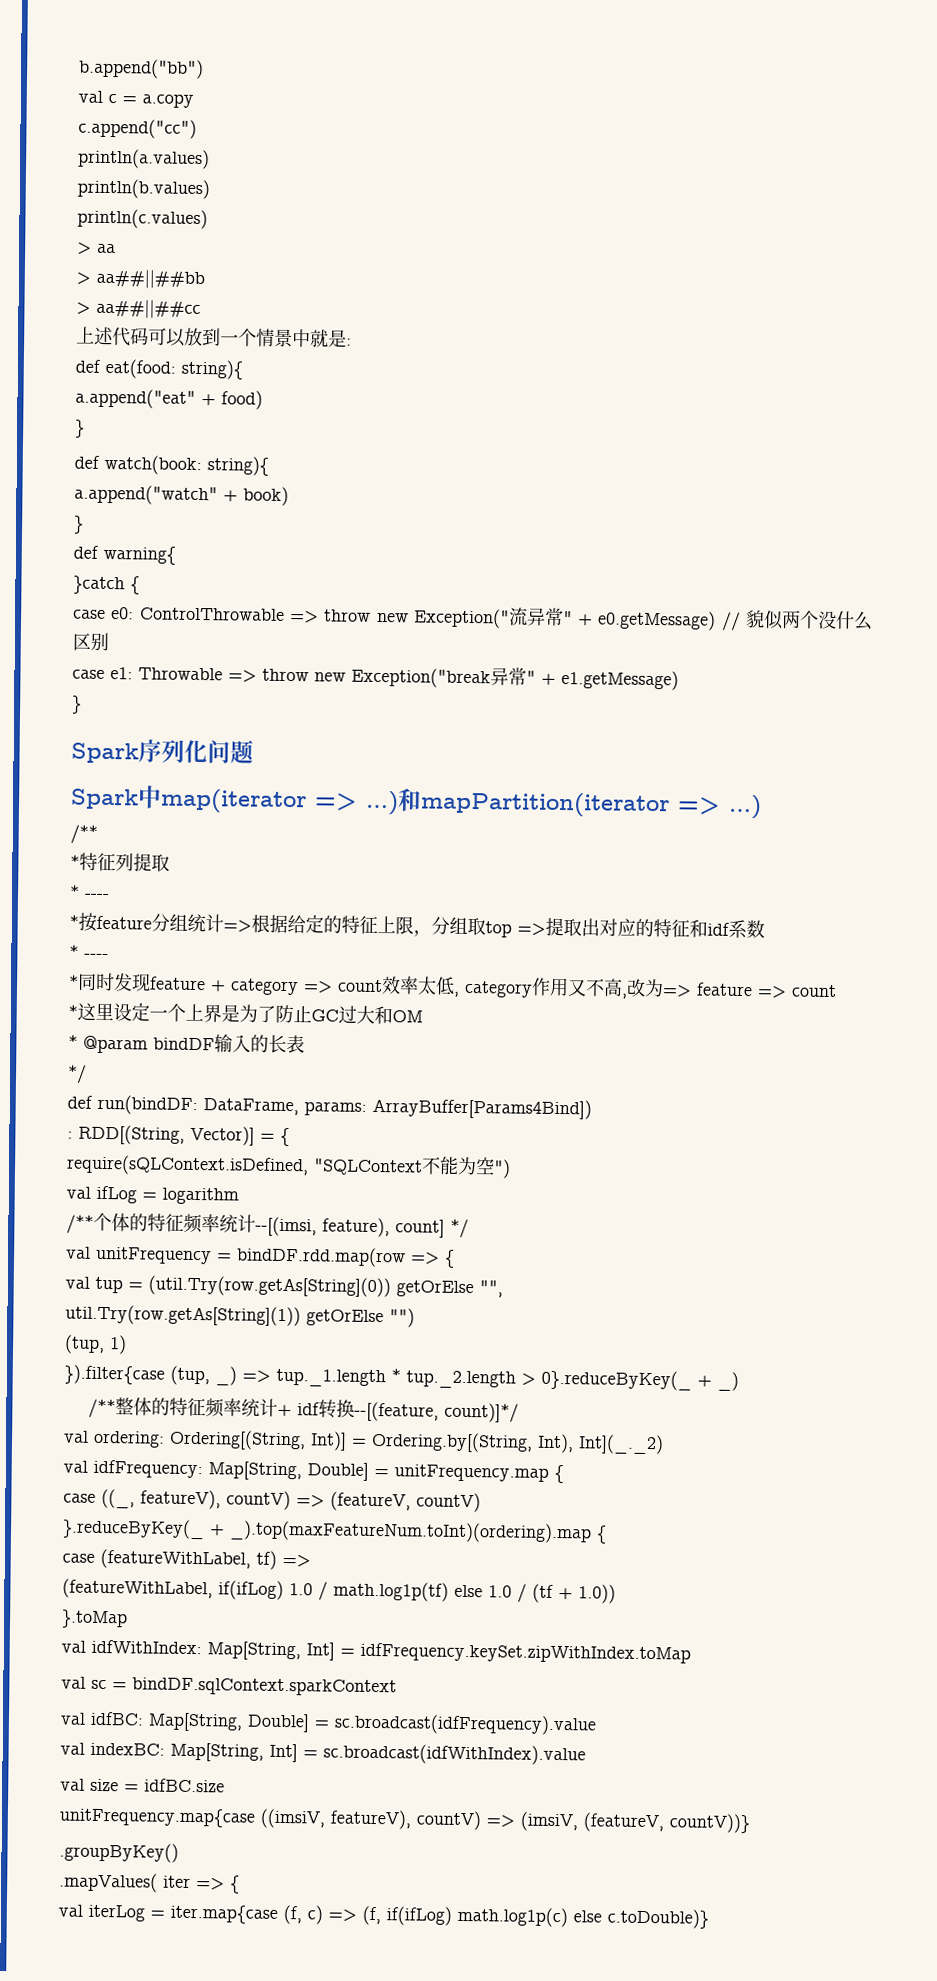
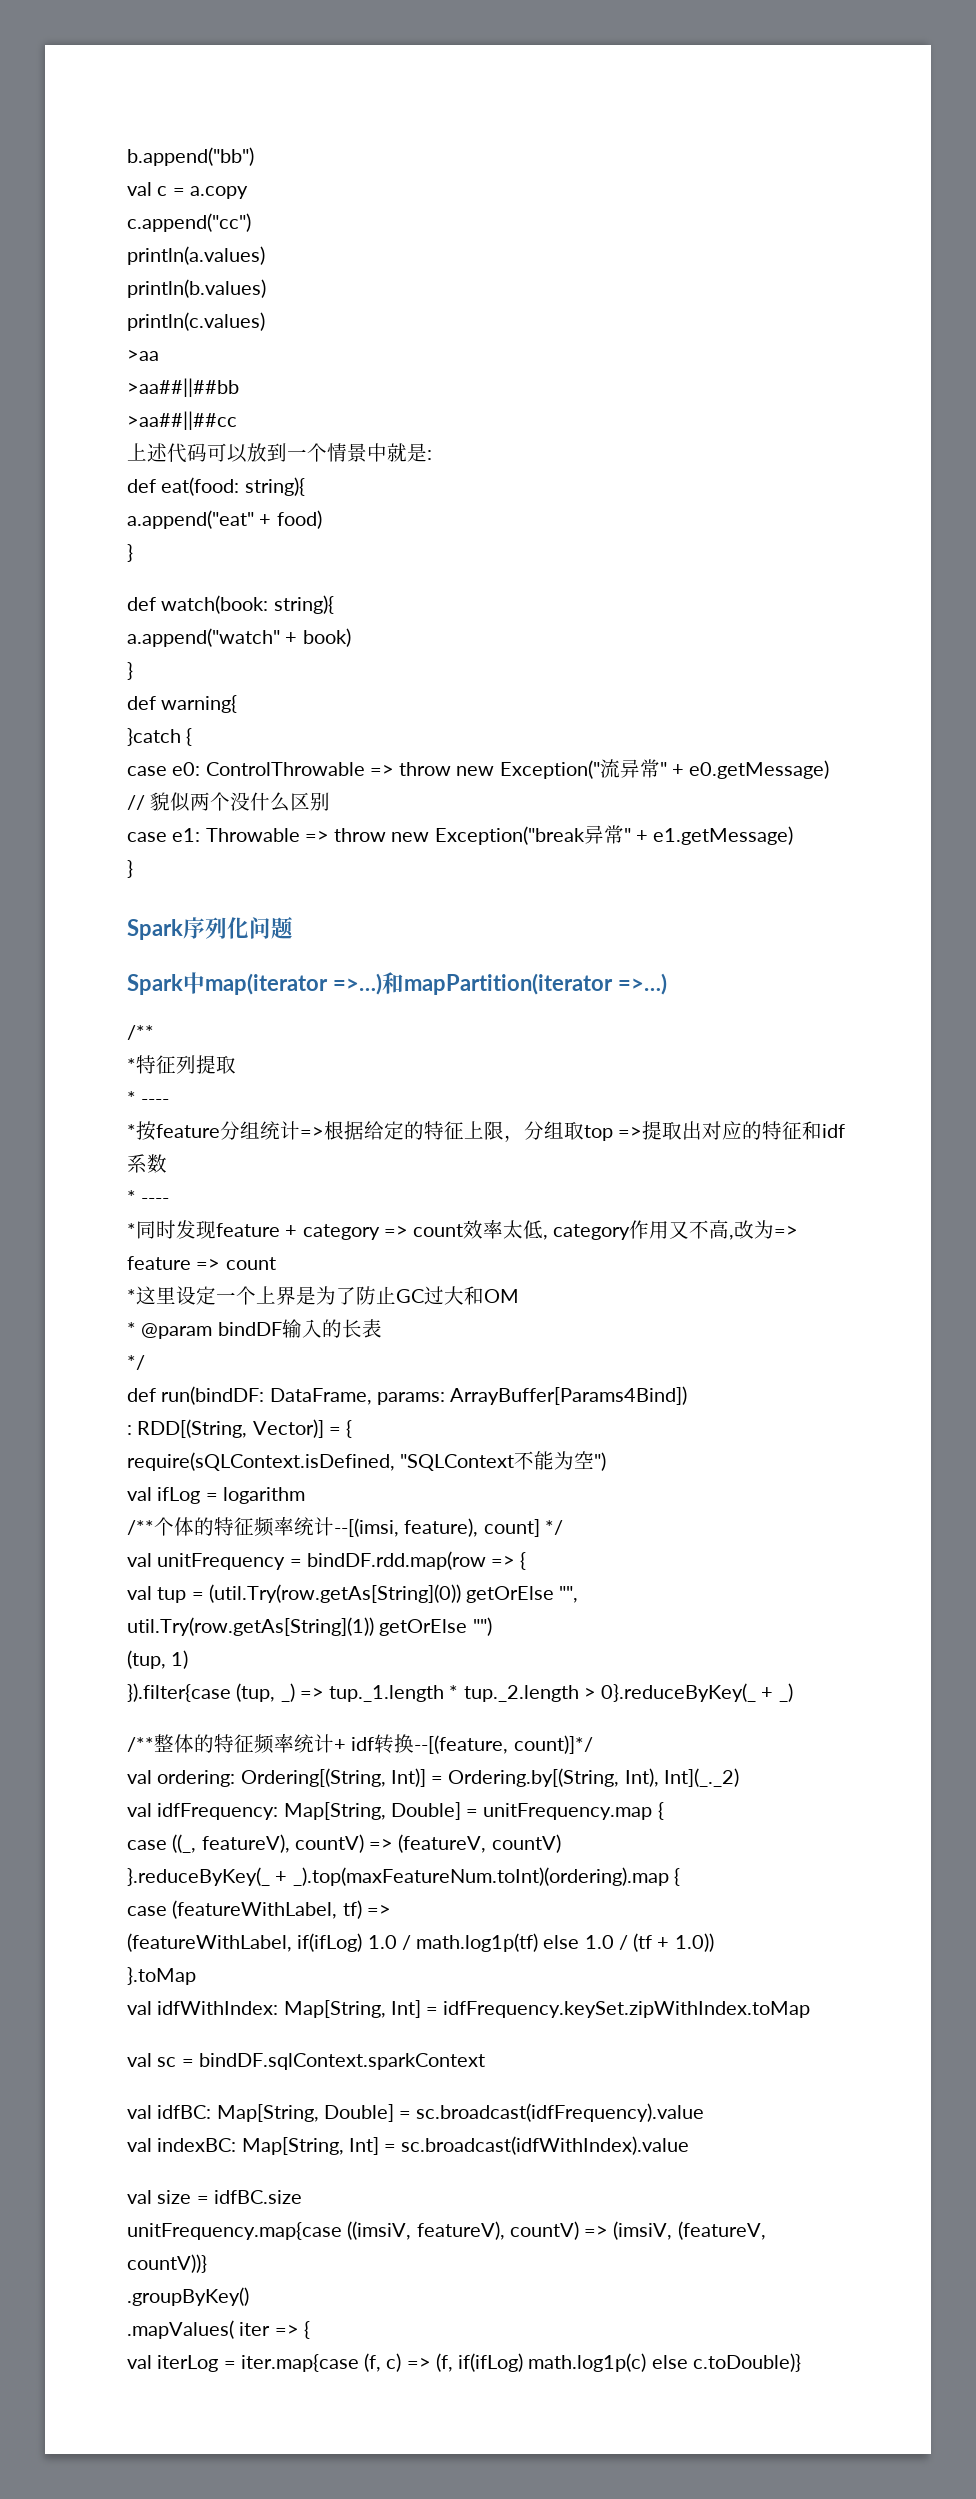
- > aa
- > aa##||##bb
- > aa##||##cc
+ >aa
+ >aa##||##bb
+ >aa##||##cc
- Spark中map(iterator => …)和mapPartition(iterator => …)
+ Spark中map(iterator =>…)和mapPartition(iterator =>…)

